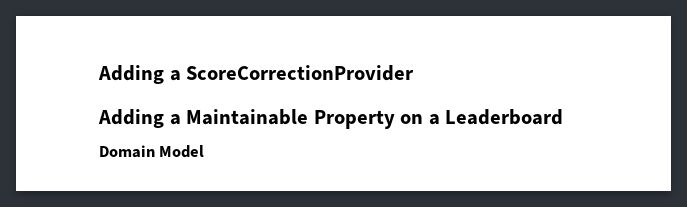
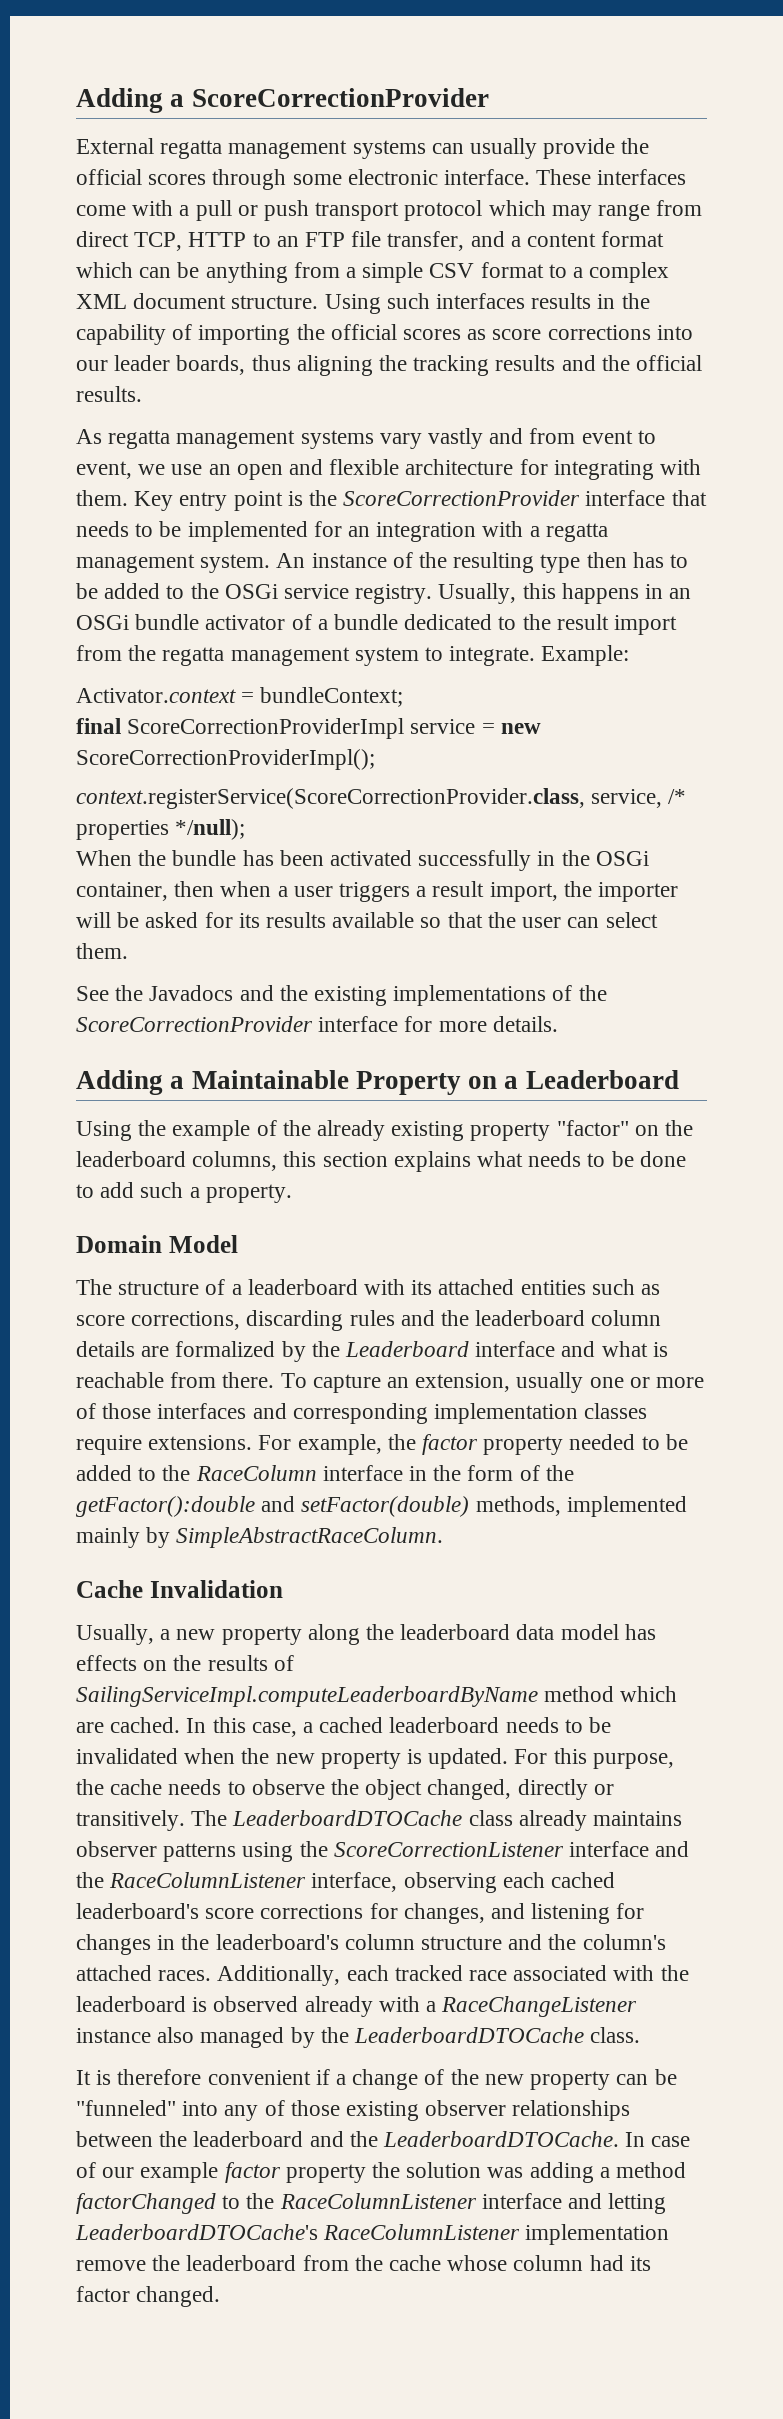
+ External regatta management systems can usually provide the official scores through some electronic interface. These interfaces come with a pull or push transport protocol which may range from direct TCP, HTTP to an FTP file transfer, and a content format which can be anything from a simple CSV format to a complex XML document structure. Using such interfaces results in the capability of importing the official scores as score corrections into our leader boards, thus aligning the tracking results and the official results.
+ As regatta management systems vary vastly and from event to event, we use an open and flexible architecture for integrating with them. Key entry point is the ScoreCorrectionProvider interface that needs to be implemented for an integration with a regatta management system. An instance of the resulting type then has to be added to the OSGi service registry. Usually, this happens in an OSGi bundle activator of a bundle dedicated to the result import from the regatta management system to integrate. Example:
+ Activator.context = bundleContext;
+ final ScoreCorrectionProviderImpl service = new ScoreCorrectionProviderImpl();
+ context.registerService(ScoreCorrectionProvider.class, service, /* properties */null);
+ When the bundle has been activated successfully in the OSGi container, then when a user triggers a result import, the importer will be asked for its results available so that the user can select them.
+ See the Javadocs and the existing implementations of the ScoreCorrectionProvider interface for more details.
+ Using the example of the already existing property "factor" on the leaderboard columns, this section explains what needs to be done to add such a property.
  Domain Model
+ The structure of a leaderboard with its attached entities such as score corrections, discarding rules and the leaderboard column details are formalized by the Leaderboard interface and what is reachable from there. To capture an extension, usually one or more of those interfaces and corresponding implementation classes require extensions. For example, the factor property needed to be added to the RaceColumn interface in the form of the getFactor():double and setFactor(double) methods, implemented mainly by SimpleAbstractRaceColumn.
+ Cache Invalidation
+ Usually, a new property along the leaderboard data model has effects on the results of SailingServiceImpl.computeLeaderboardByName method which are cached. In this case, a cached leaderboard needs to be invalidated when the new property is updated. For this purpose, the cache needs to observe the object changed, directly or transitively. The LeaderboardDTOCache class already maintains observer patterns using the ScoreCorrectionListener interface and the RaceColumnListener interface, observing each cached leaderboard's score corrections for changes, and listening for changes in the leaderboard's column structure and the column's attached races. Additionally, each tracked race associated with the leaderboard is observed already with a RaceChangeListener instance also managed by the LeaderboardDTOCache class.
+ It is therefore convenient if a change of the new property can be "funneled" into any of those existing observer relationships between the leaderboard and the LeaderboardDTOCache. In case of our example factor property the solution was adding a method factorChanged to the RaceColumnListener interface and letting LeaderboardDTOCache's RaceColumnListener implementation remove the leaderboard from the cache whose column had its factor changed.

